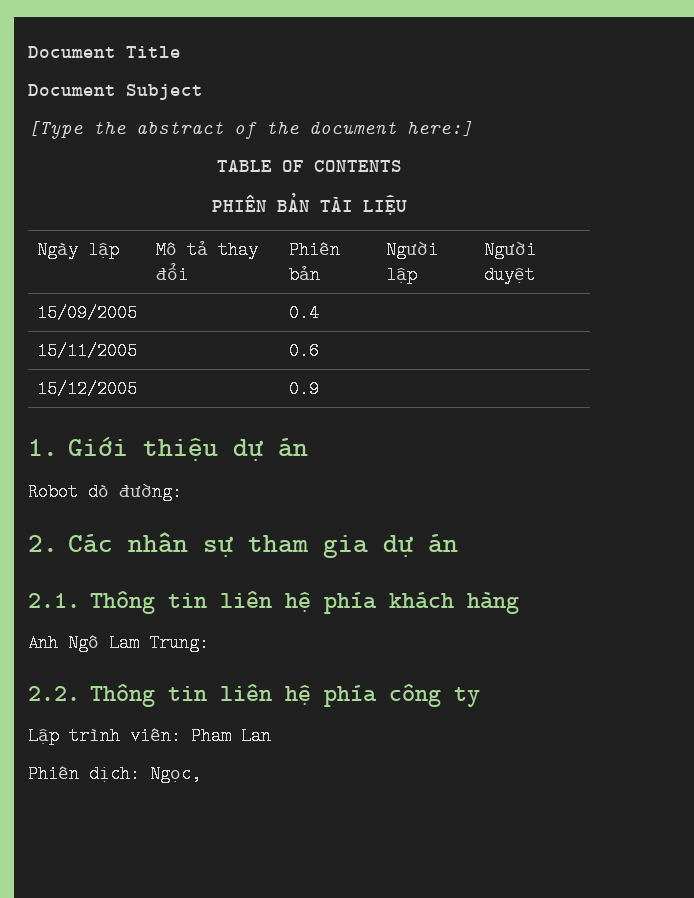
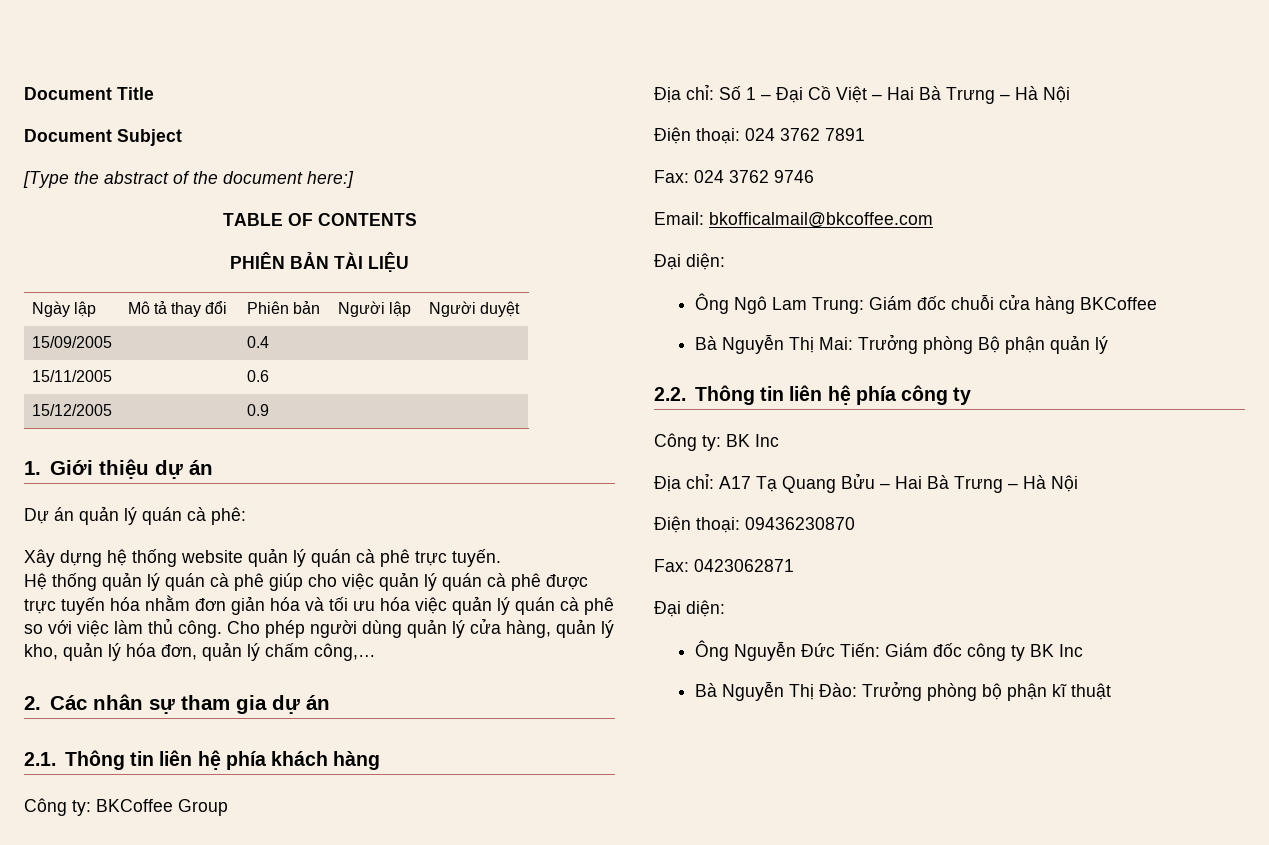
- Robot dò đường:
+ Dự án quản lý quán cà phê:
+ Xây dựng hệ thống website quản lý quán cà phê trực tuyến.
+ Hệ thống quản lý quán cà phê giúp cho việc quản lý quán cà phê được trực tuyến hóa nhằm đơn giản hóa và tối ưu hóa việc quản lý quán cà phê so với việc làm thủ công. Cho phép người dùng quản lý cửa hàng, quản lý kho, quản lý hóa đơn, quản lý chấm công,…
- Anh Ngô Lam Trung:
+ Công ty: BKCoffee Group
+ Địa chỉ: Số 1 – Đại Cồ Việt – Hai Bà Trưng – Hà Nội
+ Điện thoại: 024 3762 7891
+ Fax: 024 3762 9746
+ Email: bkofficalmail@bkcoffee.com
+ Đại diện:
+ Ông Ngô Lam Trung: Giám đốc chuỗi cửa hàng BKCoffee
+ Bà Nguyễn Thị Mai: Trưởng phòng Bộ phận quản lý
- Lập trình viên: Pham Lan
- Phiên dịch: Ngọc,
+ Công ty: BK Inc
+ Địa chỉ: A17 Tạ Quang Bửu – Hai Bà Trưng – Hà Nội
+ Điện thoại: 09436230870
+ Fax: 0423062871
+ Đại diện:
+ Ông Nguyễn Đức Tiến: Giám đốc công ty BK Inc
+ Bà Nguyễn Thị Đào: Trưởng phòng bộ phận kĩ thuật

